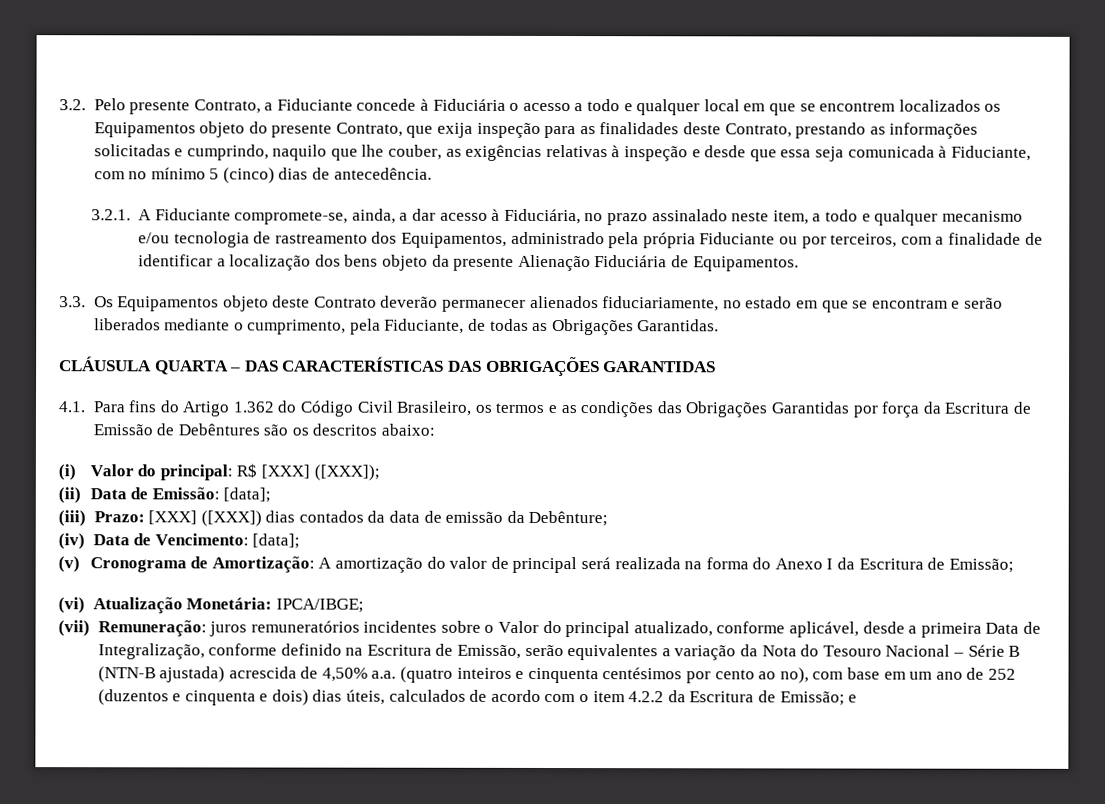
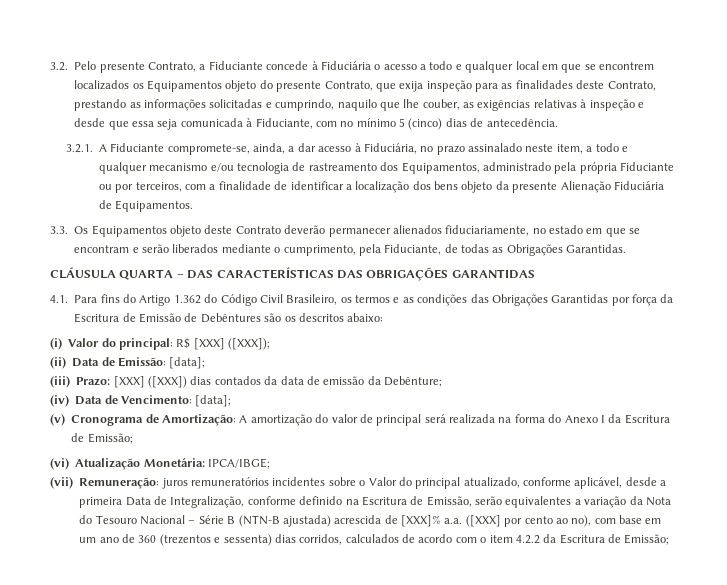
- juros remuneratórios incidentes sobre o Valor do principal atualizado, conforme aplicável, desde a primeira Data de Integralização, conforme definido na Escritura de Emissão, serão equivalentes a variação da Nota do Tesouro Nacional – Série B (NTN-B ajustada) acrescida de 4,50% a.a. (quatro inteiros e cinquenta centésimos por cento ao no), com base em um ano de 252 (duzentos e cinquenta e dois) dias úteis, calculados de acordo com o item 4.2.2 da Escritura de Emissão; e
+ juros remuneratórios incidentes sobre o Valor do principal atualizado, conforme aplicável, desde a primeira Data de Integralização, conforme definido na Escritura de Emissão, serão equivalentes a variação da Nota do Tesouro Nacional – Série B (NTN-B ajustada) acrescida de [XXX]% a.a. ([XXX] por cento ao no), com base em um ano de 360 (trezentos e sessenta) dias corridos, calculados de acordo com o item 4.2.2 da Escritura de Emissão;

